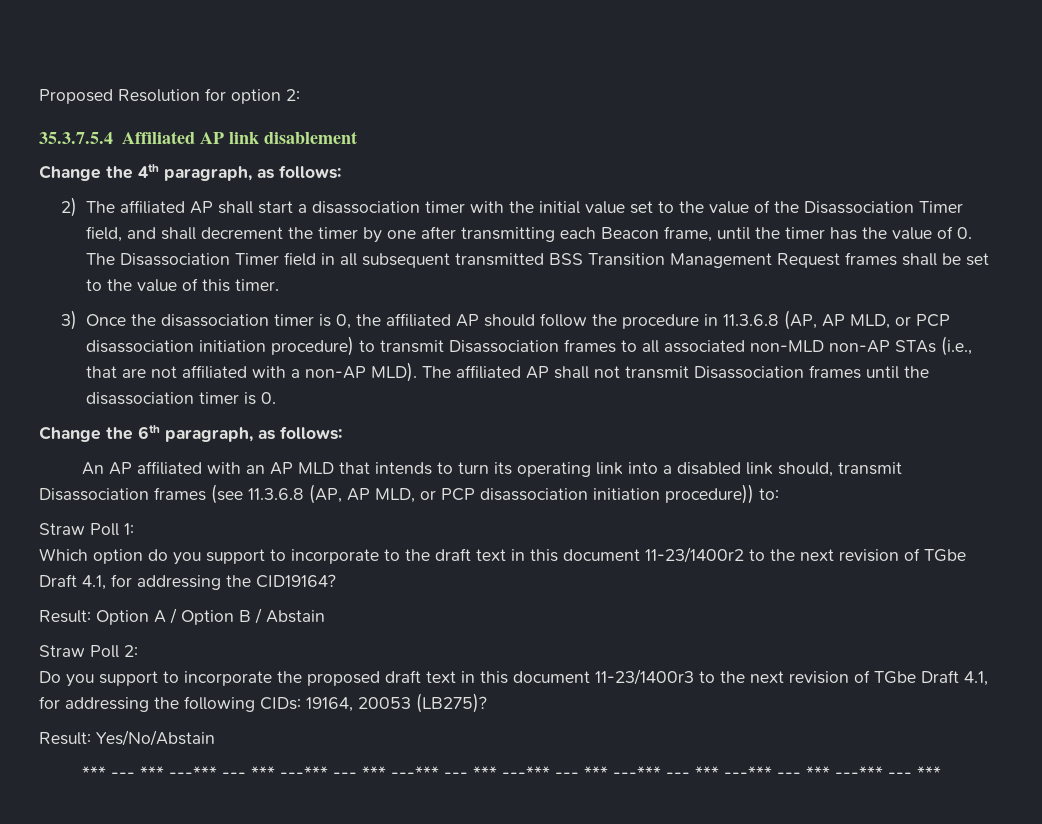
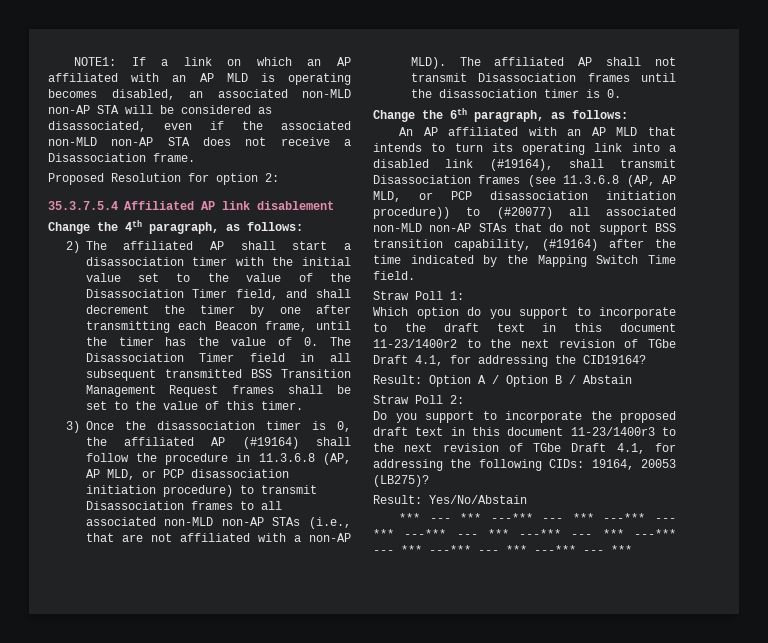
+ NOTE1: If a link on which an AP affiliated with an AP MLD is operating becomes disabled, an associated non-MLD non-AP STA will be considered as disassociated, even if the associated non-MLD non-AP STA does not receive a Disassociation frame.
- 3) Once the disassociation timer is 0, the affiliated AP should follow the procedure in 11.3.6.8 (AP, AP MLD, or PCP disassociation initiation procedure) to transmit Disassociation frames to all associated non-MLD non-AP STAs (i.e., that are not affiliated with a non-AP MLD).
+ 3) Once the disassociation timer is 0, the affiliated AP (#19164) shall follow the procedure in 11.3.6.8 (AP, AP MLD, or PCP disassociation initiation procedure) to transmit Disassociation frames to all associated non-MLD non-AP STAs (i.e., that are not affiliated with a non-AP MLD).
- An AP affiliated with an AP MLD that intends to turn its operating link into a disabled link should, transmit Disassociation frames (see 11.3.6.8 (AP, AP MLD, or PCP disassociation initiation procedure)) to:
+ An AP affiliated with an AP MLD that intends to turn its operating link into a disabled link (#19164), shall transmit Disassociation frames (see 11.3.6.8 (AP, AP MLD, or PCP disassociation initiation procedure)) to (#20077) all associated non-MLD non-AP STAs that do not support BSS transition capability, (#19164) after the time indicated by the Mapping Switch Time field.

